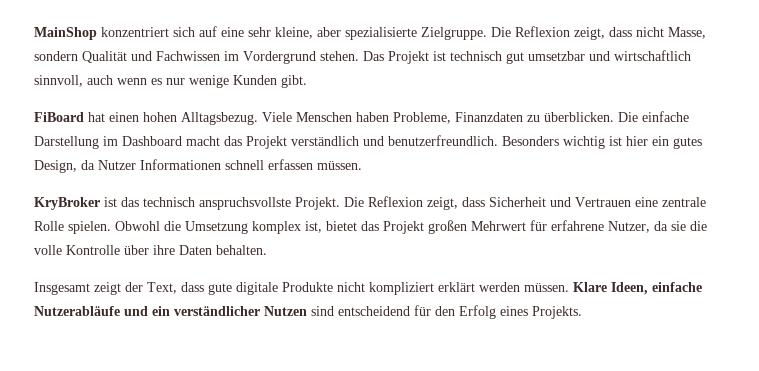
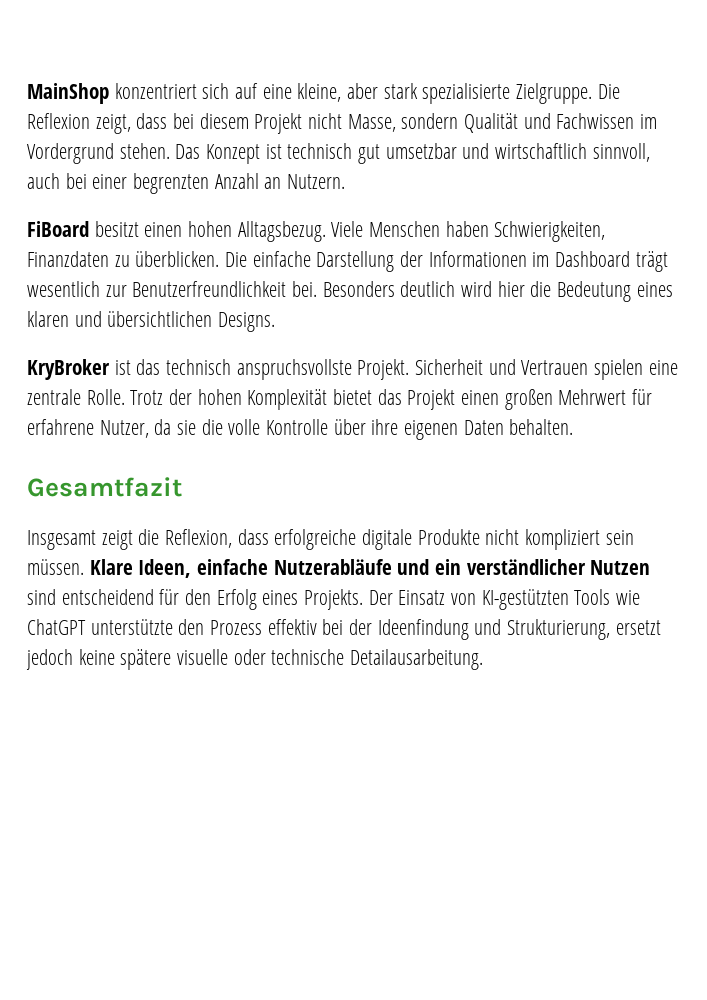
- MainShop konzentriert sich auf eine sehr kleine, aber spezialisierte Zielgruppe.
+ MainShop konzentriert sich auf eine kleine, aber stark spezialisierte Zielgruppe.
- Die Reflexion zeigt, dass nicht Masse, sondern Qualität und Fachwissen im Vordergrund stehen.
+ Die Reflexion zeigt, dass bei diesem Projekt nicht Masse, sondern Qualität und Fachwissen im Vordergrund stehen.
- Das Projekt ist technisch gut umsetzbar und wirtschaftlich sinnvoll, auch wenn es nur wenige Kunden gibt.
+ Das Konzept ist technisch gut umsetzbar und wirtschaftlich sinnvoll, auch bei einer begrenzten Anzahl an Nutzern.
- FiBoard hat einen hohen Alltagsbezug.
+ FiBoard besitzt einen hohen Alltagsbezug.
- Viele Menschen haben Probleme, Finanzdaten zu überblicken.
+ Viele Menschen haben Schwierigkeiten, Finanzdaten zu überblicken.
- Die einfache Darstellung im Dashboard macht das Projekt verständlich und benutzerfreundlich. Besonders wichtig ist hier ein gutes Design, da Nutzer Informationen schnell erfassen müssen.
+ Die einfache Darstellung der Informationen im Dashboard trägt wesentlich zur Benutzerfreundlichkeit bei. Besonders deutlich wird hier die Bedeutung eines klaren und übersichtlichen Designs.
- Die Reflexion zeigt, dass Sicherheit und Vertrauen eine zentrale Rolle spielen. Obwohl die Umsetzung komplex ist, bietet das Projekt großen Mehrwert für erfahrene Nutzer, da sie die volle Kontrolle über ihre Daten behalten.
+ Sicherheit und Vertrauen spielen eine zentrale Rolle. Trotz der hohen Komplexität bietet das Projekt einen großen Mehrwert für erfahrene Nutzer, da sie die volle Kontrolle über ihre eigenen Daten behalten.
+ Gesamtfazit
- Insgesamt zeigt der Text, dass gute digitale Produkte nicht kompliziert erklärt werden müssen.
+ Insgesamt zeigt die Reflexion, dass erfolgreiche digitale Produkte nicht kompliziert sein müssen.
+ Der Einsatz von KI-gestützten Tools wie ChatGPT unterstützte den Prozess effektiv bei der Ideenfindung und Strukturierung, ersetzt jedoch keine spätere visuelle oder technische Detailausarbeitung.

